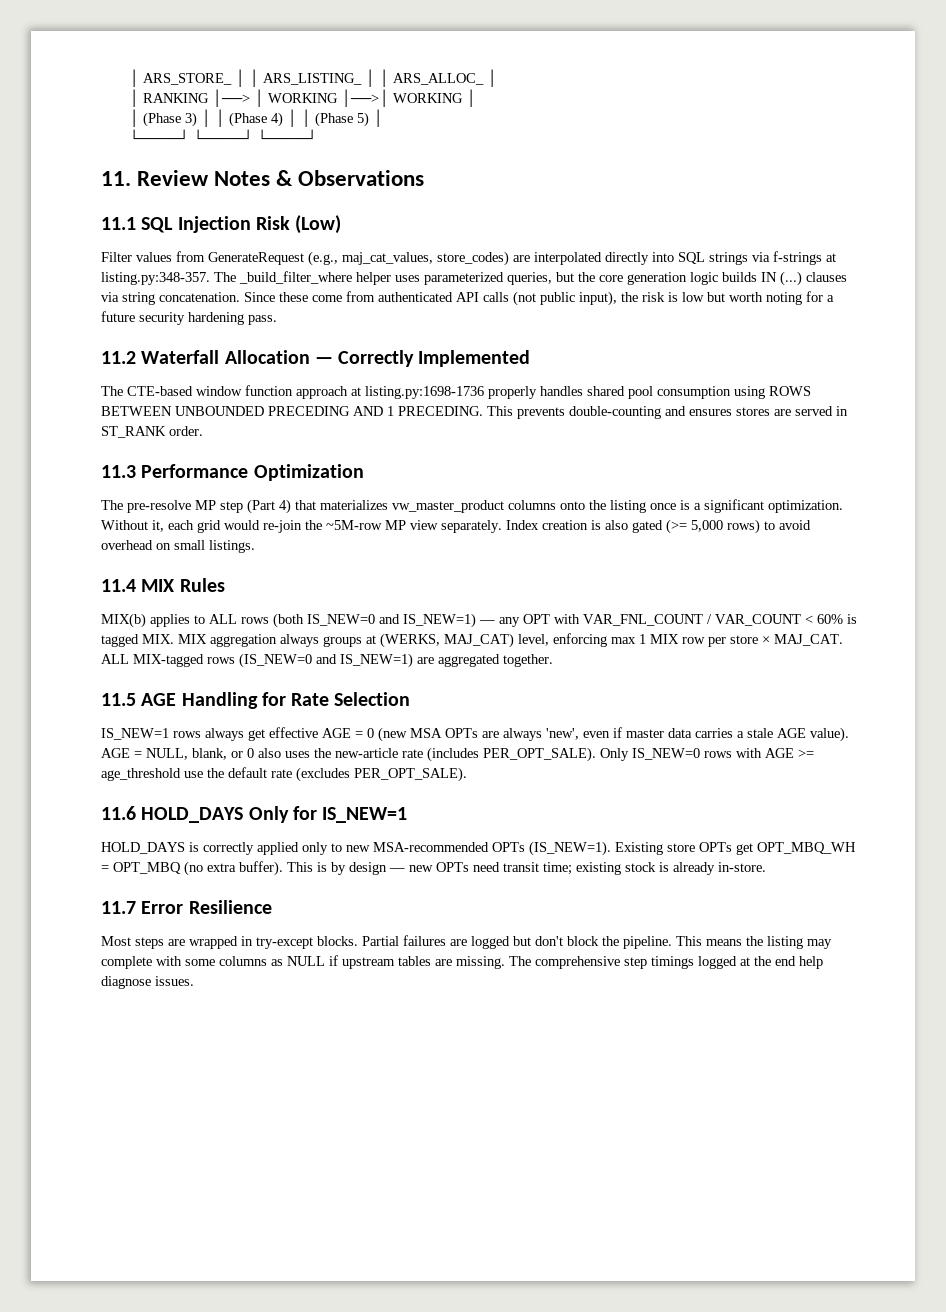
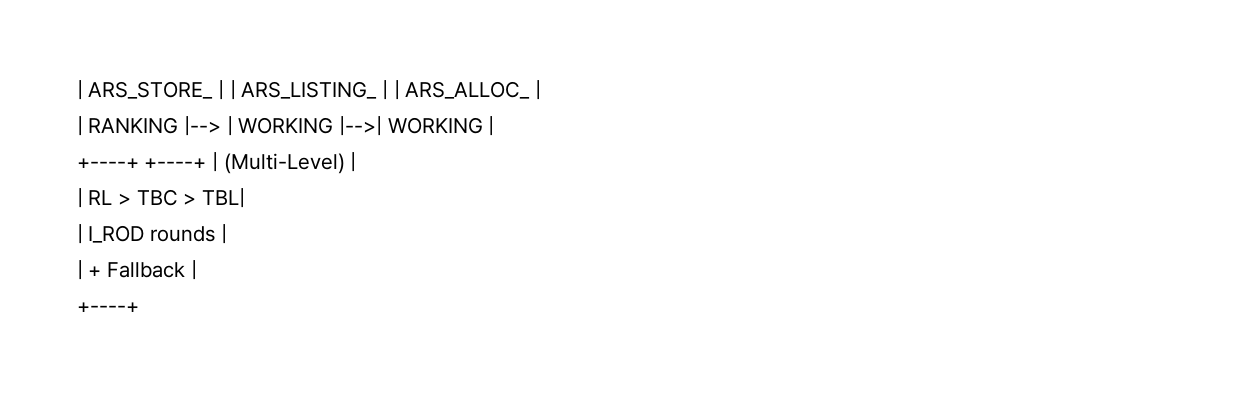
- │ ARS_STORE_ │ │ ARS_LISTING_ │ │ ARS_ALLOC_ │
- │ RANKING │──> │ WORKING │──>│ WORKING │
- │ (Phase 3) │ │ (Phase 4) │ │ (Phase 5) │
- └────┘ └────┘ └────┘
- 11. Review Notes & Observations
- 11.1 SQL Injection Risk (Low)
- Filter values from GenerateRequest (e.g., maj_cat_values, store_codes) are interpolated directly into SQL strings via f-strings at listing.py:348-357. The _build_filter_where helper uses parameterized queries, but the core generation logic builds IN (...) clauses via string concatenation. Since these come from authenticated API calls (not public input), the risk is low but worth noting for a future security hardening pass.
- 11.2 Waterfall Allocation — Correctly Implemented
- The CTE-based window function approach at listing.py:1698-1736 properly handles shared pool consumption using ROWS BETWEEN UNBOUNDED PRECEDING AND 1 PRECEDING. This prevents double-counting and ensures stores are served in ST_RANK order.
- 11.3 Performance Optimization
- The pre-resolve MP step (Part 4) that materializes vw_master_product columns onto the listing once is a significant optimization. Without it, each grid would re-join the ~5M-row MP view separately. Index creation is also gated (>= 5,000 rows) to avoid overhead on small listings.
- 11.4 MIX Rules
- MIX(b) applies to ALL rows (both IS_NEW=0 and IS_NEW=1) — any OPT with VAR_FNL_COUNT / VAR_COUNT < 60% is tagged MIX. MIX aggregation always groups at (WERKS, MAJ_CAT) level, enforcing max 1 MIX row per store × MAJ_CAT. ALL MIX-tagged rows (IS_NEW=0 and IS_NEW=1) are aggregated together.
- 11.5 AGE Handling for Rate Selection
- IS_NEW=1 rows always get effective AGE = 0 (new MSA OPTs are always 'new', even if master data carries a stale AGE value). AGE = NULL, blank, or 0 also uses the new-article rate (includes PER_OPT_SALE). Only IS_NEW=0 rows with AGE >= age_threshold use the default rate (excludes PER_OPT_SALE).
- 11.6 HOLD_DAYS Only for IS_NEW=1
- HOLD_DAYS is correctly applied only to new MSA-recommended OPTs (IS_NEW=1). Existing store OPTs get OPT_MBQ_WH = OPT_MBQ (no extra buffer). This is by design — new OPTs need transit time; existing stock is already in-store.
- 11.7 Error Resilience
- Most steps are wrapped in try-except blocks. Partial failures are logged but don't block the pipeline. This means the listing may complete with some columns as NULL if upstream tables are missing. The comprehensive step timings logged at the end help diagnose issues.
+ | ARS_STORE_ | | ARS_LISTING_ | | ARS_ALLOC_ |
+ | RANKING |--> | WORKING |-->| WORKING |
+ +----+ +----+ | (Multi-Level) |
+ | RL > TBC > TBL|
+ | I_ROD rounds |
+ | + Fallback |
+ +----+

